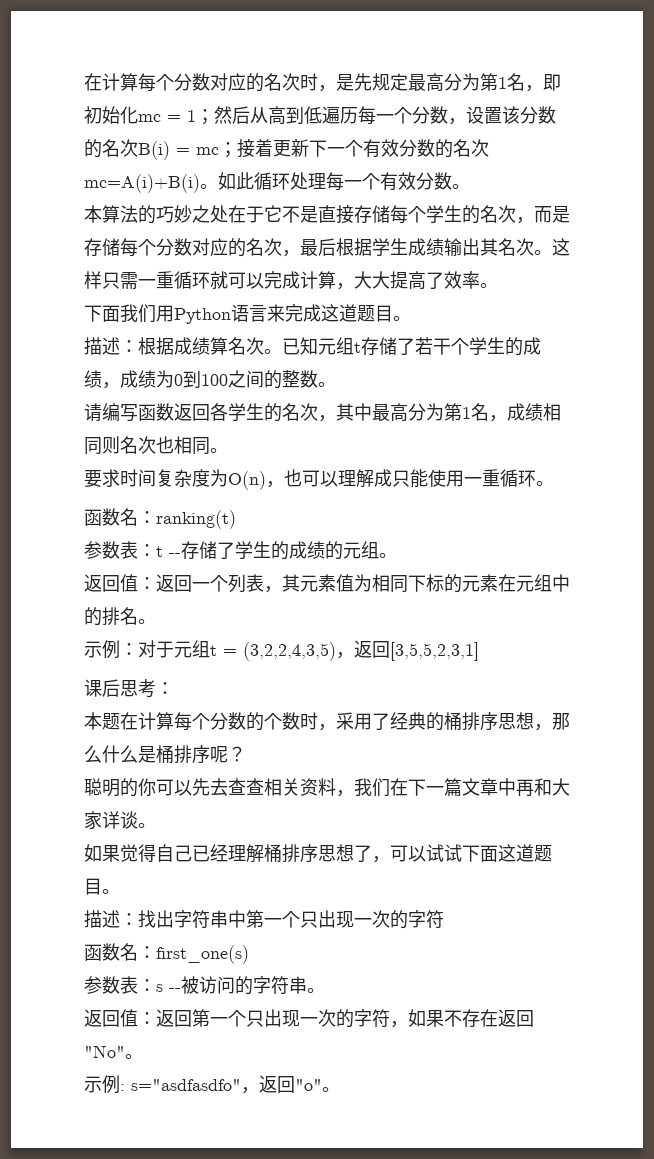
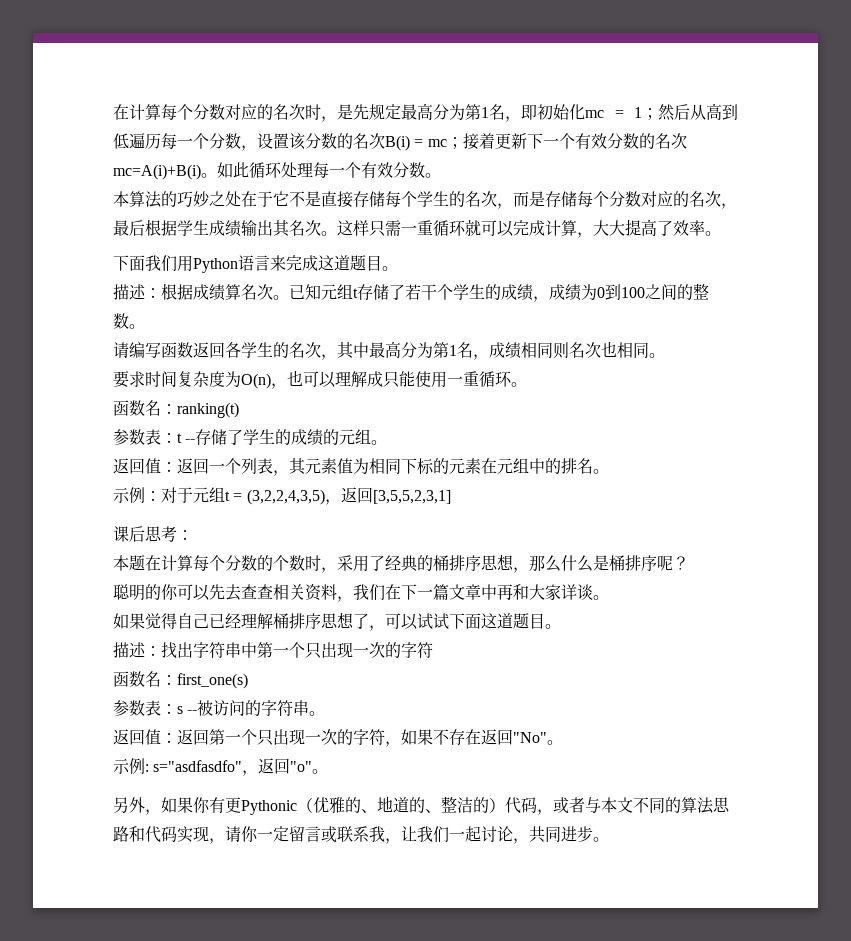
+ 另外，如果你有更Pythonic（优雅的、地道的、整洁的）代码，或者与本文不同的算法思路和代码实现，请你一定留言或联系我，让我们一起讨论，共同进步。

